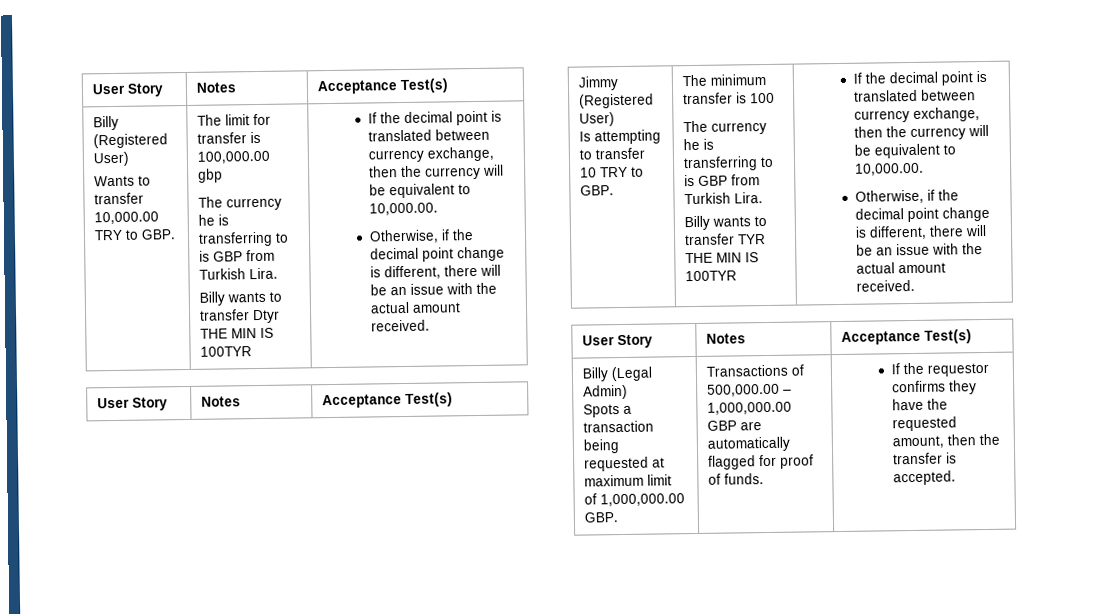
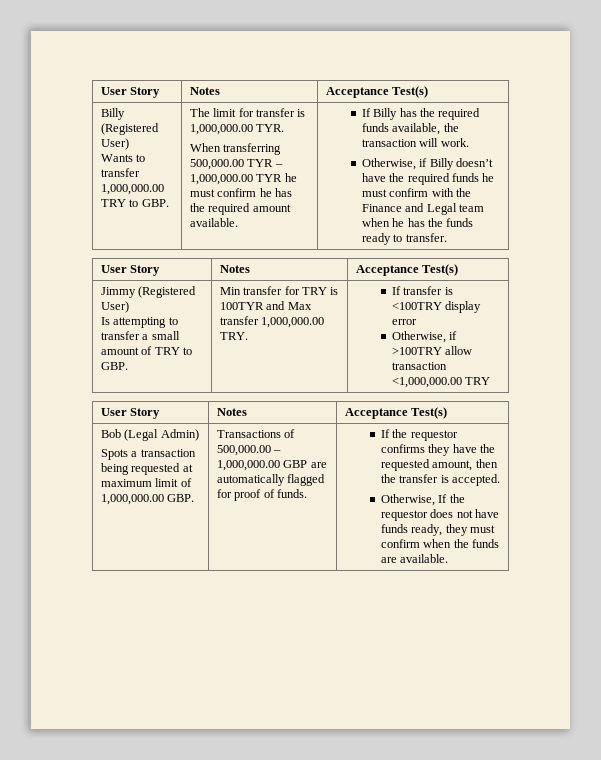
- Wants to transfer 10,000.00 TRY to GBP.
+ Wants to transfer 1,000,000.00 TRY to GBP.
- The limit for transfer is 100,000.00 gbp
- The currency he is transferring to is GBP from Turkish Lira.
- Billy wants to transfer Dtyr THE MIN IS 100TYR | If the decimal point is translated between currency exchange, then the currency will be equivalent to 10,000.00.
- Otherwise, if the decimal point change is different, there will be an issue with the actual amount received.
+ The limit for transfer is 1,000,000.00 TYR.
+ When transferring 500,000.00 TYR – 1,000,000.00 TYR he must confirm he has the required amount available. | If Billy has the required funds available, the transaction will work.
+ Otherwise, if Billy doesn’t have the required funds he must confirm with the Finance and Legal team when he has the funds ready to transfer.
- Is attempting to transfer 10 TRY to GBP. | The minimum transfer is 100
- The currency he is transferring to is GBP from Turkish Lira.
- Billy wants to transfer TYR THE MIN IS 100TYR | If the decimal point is translated between currency exchange, then the currency will be equivalent to 10,000.00.
- Otherwise, if the decimal point change is different, there will be an issue with the actual amount received.
+ Is attempting to transfer a small amount of TRY to GBP. | Min transfer for TRY is 100TYR and Max transfer 1,000,000.00 TRY. | If transfer is <100TRY display error
+ Otherwise, if >100TRY allow transaction <1,000,000.00 TRY
  User Story | Notes | Acceptance Test(s)
- Billy (Legal Admin)
+ Bob (Legal Admin)
+ Otherwise, If the requestor does not have funds ready, they must confirm when the funds are available.

